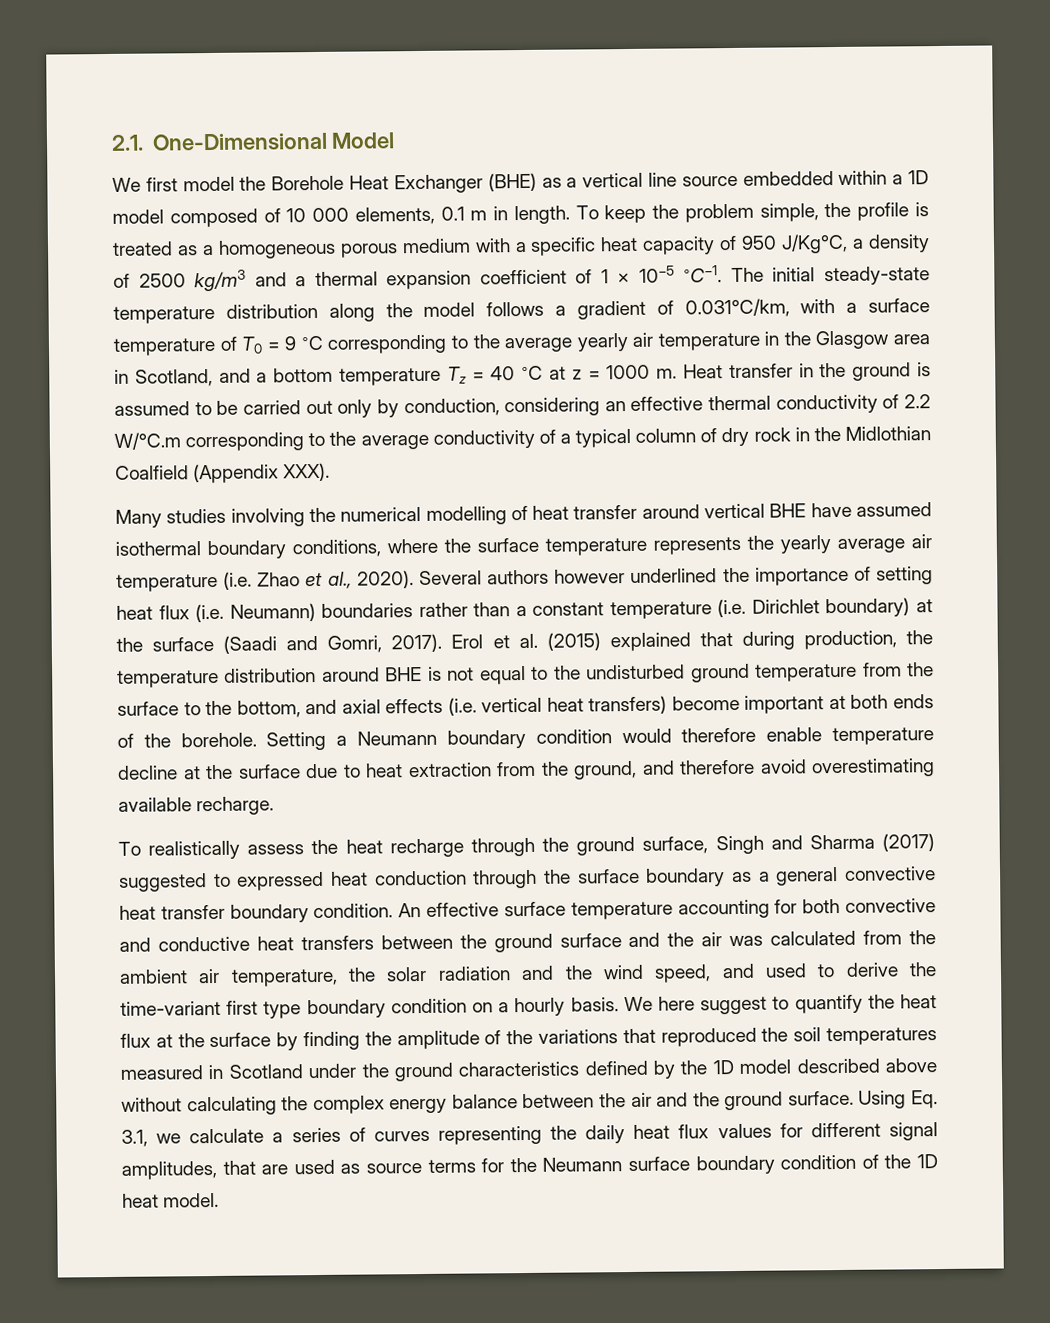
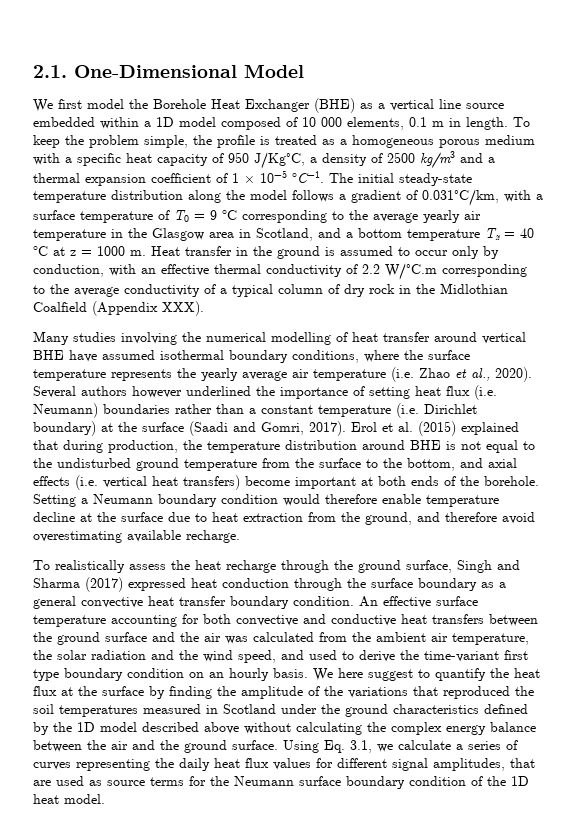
- Heat transfer in the ground is assumed to be carried out only by conduction, considering an effective thermal conductivity of 2.2 W/°C.m corresponding to the average conductivity of a typical column of dry rock in the Midlothian Coalfield (Appendix XXX).
+ Heat transfer in the ground is assumed to occur only by conduction, with an effective thermal conductivity of 2.2 W/°C.m corresponding to the average conductivity of a typical column of dry rock in the Midlothian Coalfield (Appendix XXX).
- To realistically assess the heat recharge through the ground surface, Singh and Sharma (2017) suggested to expressed heat conduction through the surface boundary as a general convective heat transfer boundary condition.
+ To realistically assess the heat recharge through the ground surface, Singh and Sharma (2017) expressed heat conduction through the surface boundary as a general convective heat transfer boundary condition.
- An effective surface temperature accounting for both convective and conductive heat transfers between the ground surface and the air was calculated from the ambient air temperature, the solar radiation and the wind speed, and used to derive the time-variant first type boundary condition on a hourly basis.
+ An effective surface temperature accounting for both convective and conductive heat transfers between the ground surface and the air was calculated from the ambient air temperature, the solar radiation and the wind speed, and used to derive the time-variant first type boundary condition on an hourly basis.

